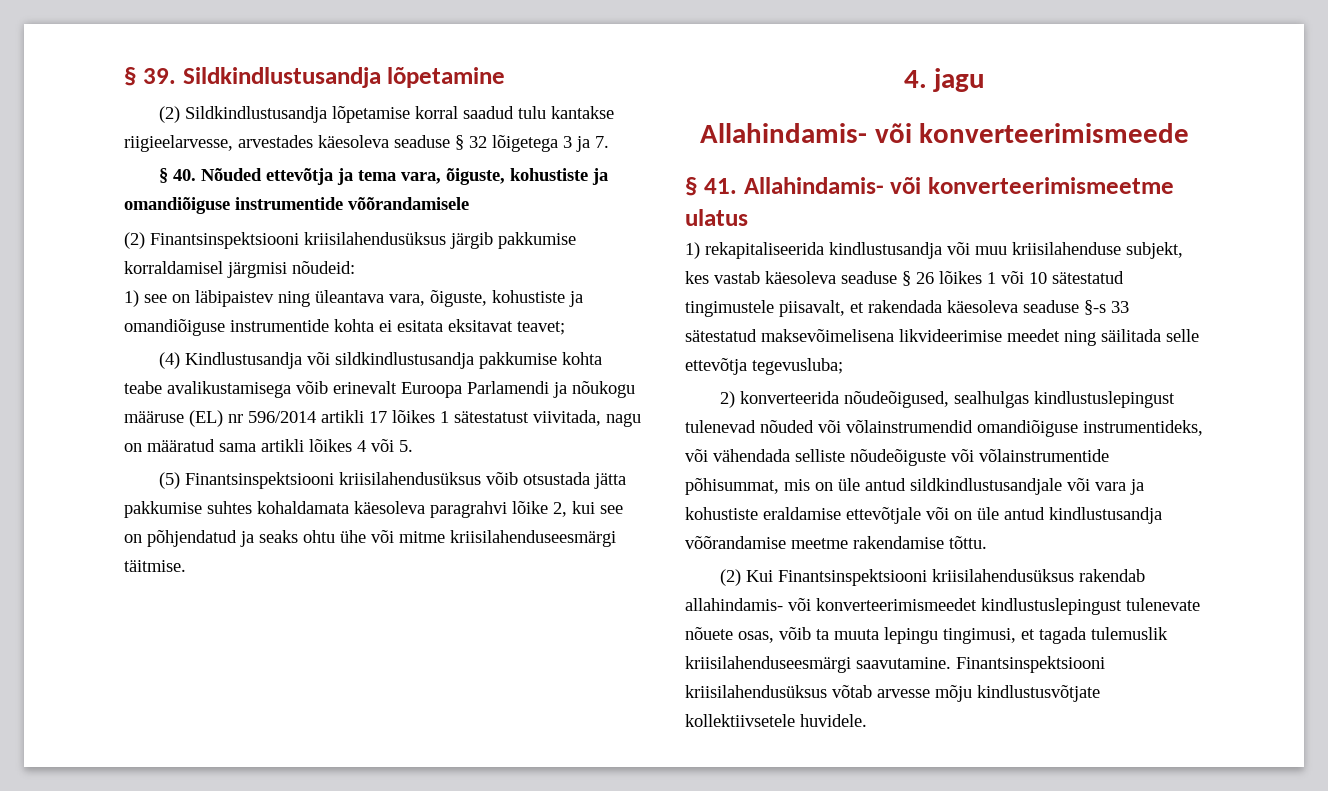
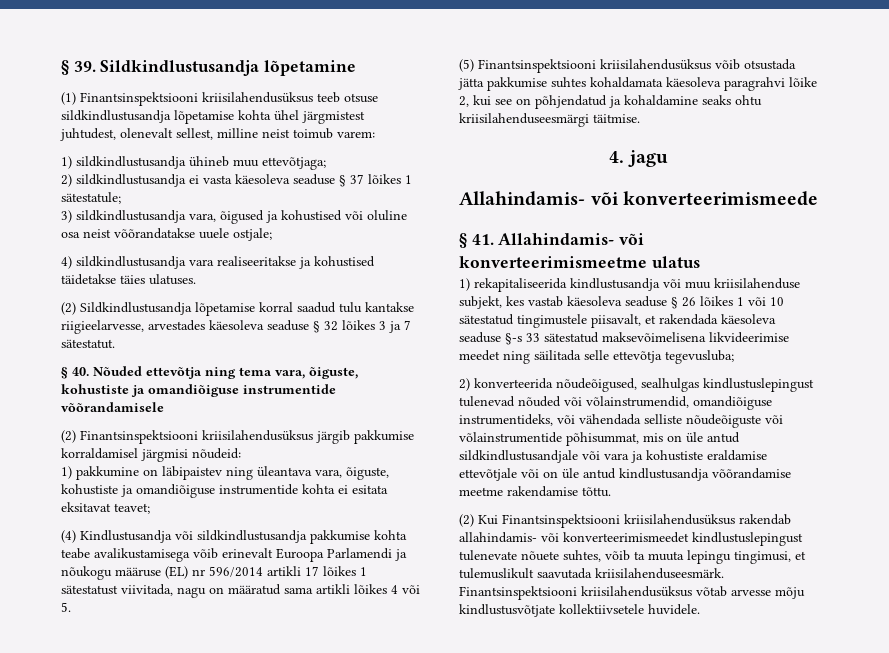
+ (1) Finantsinspektsiooni kriisilahendusüksus teeb otsuse sildkindlustusandja lõpetamise kohta ühel järgmistest juhtudest, olenevalt sellest, milline neist toimub varem:
+ 1) sildkindlustusandja ühineb muu ettevõtjaga;
+ 2) sildkindlustusandja ei vasta käesoleva seaduse § 37 lõikes 1 sätestatule;
+ 3) sildkindlustusandja vara, õigused ja kohustised või oluline osa neist võõrandatakse uuele ostjale;
+ 4) sildkindlustusandja vara realiseeritakse ja kohustised täidetakse täies ulatuses.
- (2) Sildkindlustusandja lõpetamise korral saadud tulu kantakse riigieelarvesse, arvestades käesoleva seaduse § 32 lõigetega 3 ja 7.
+ (2) Sildkindlustusandja lõpetamise korral saadud tulu kantakse riigieelarvesse, arvestades käesoleva seaduse § 32 lõikes 3 ja 7 sätestatut.
- § 40. Nõuded ettevõtja ja tema vara, õiguste, kohustiste ja omandiõiguse instrumentide võõrandamisele
+ § 40. Nõuded ettevõtja ning tema vara, õiguste, kohustiste ja omandiõiguse instrumentide võõrandamisele
- 1) see on läbipaistev ning üleantava vara, õiguste, kohustiste ja omandiõiguse instrumentide kohta ei esitata eksitavat teavet;
+ 1) pakkumine on läbipaistev ning üleantava vara, õiguste, kohustiste ja omandiõiguse instrumentide kohta ei esitata eksitavat teavet;
- (5) Finantsinspektsiooni kriisilahendusüksus võib otsustada jätta pakkumise suhtes kohaldamata käesoleva paragrahvi lõike 2, kui see on põhjendatud ja seaks ohtu ühe või mitme kriisilahenduseesmärgi täitmise.
+ (5) Finantsinspektsiooni kriisilahendusüksus võib otsustada jätta pakkumise suhtes kohaldamata käesoleva paragrahvi lõike 2, kui see on põhjendatud ja kohaldamine seaks ohtu kriisilahenduseesmärgi täitmise.
- 2) konverteerida nõudeõigused, sealhulgas kindlustuslepingust tulenevad nõuded või võlainstrumendid omandiõiguse instrumentideks, või vähendada selliste nõudeõiguste või võlainstrumentide põhisummat, mis on üle antud sildkindlustusandjale või vara ja kohustiste eraldamise ettevõtjale või on üle antud kindlustusandja võõrandamise meetme rakendamise tõttu.
+ 2) konverteerida nõudeõigused, sealhulgas kindlustuslepingust tulenevad nõuded või võlainstrumendid, omandiõiguse instrumentideks, või vähendada selliste nõudeõiguste või võlainstrumentide põhisummat, mis on üle antud sildkindlustusandjale või vara ja kohustiste eraldamise ettevõtjale või on üle antud kindlustusandja võõrandamise meetme rakendamise tõttu.
- (2) Kui Finantsinspektsiooni kriisilahendusüksus rakendab allahindamis- või konverteerimismeedet kindlustuslepingust tulenevate nõuete osas, võib ta muuta lepingu tingimusi, et tagada tulemuslik kriisilahenduseesmärgi saavutamine.
+ (2) Kui Finantsinspektsiooni kriisilahendusüksus rakendab allahindamis- või konverteerimismeedet kindlustuslepingust tulenevate nõuete suhtes, võib ta muuta lepingu tingimusi, et tulemuslikult saavutada kriisilahenduseesmärk.

